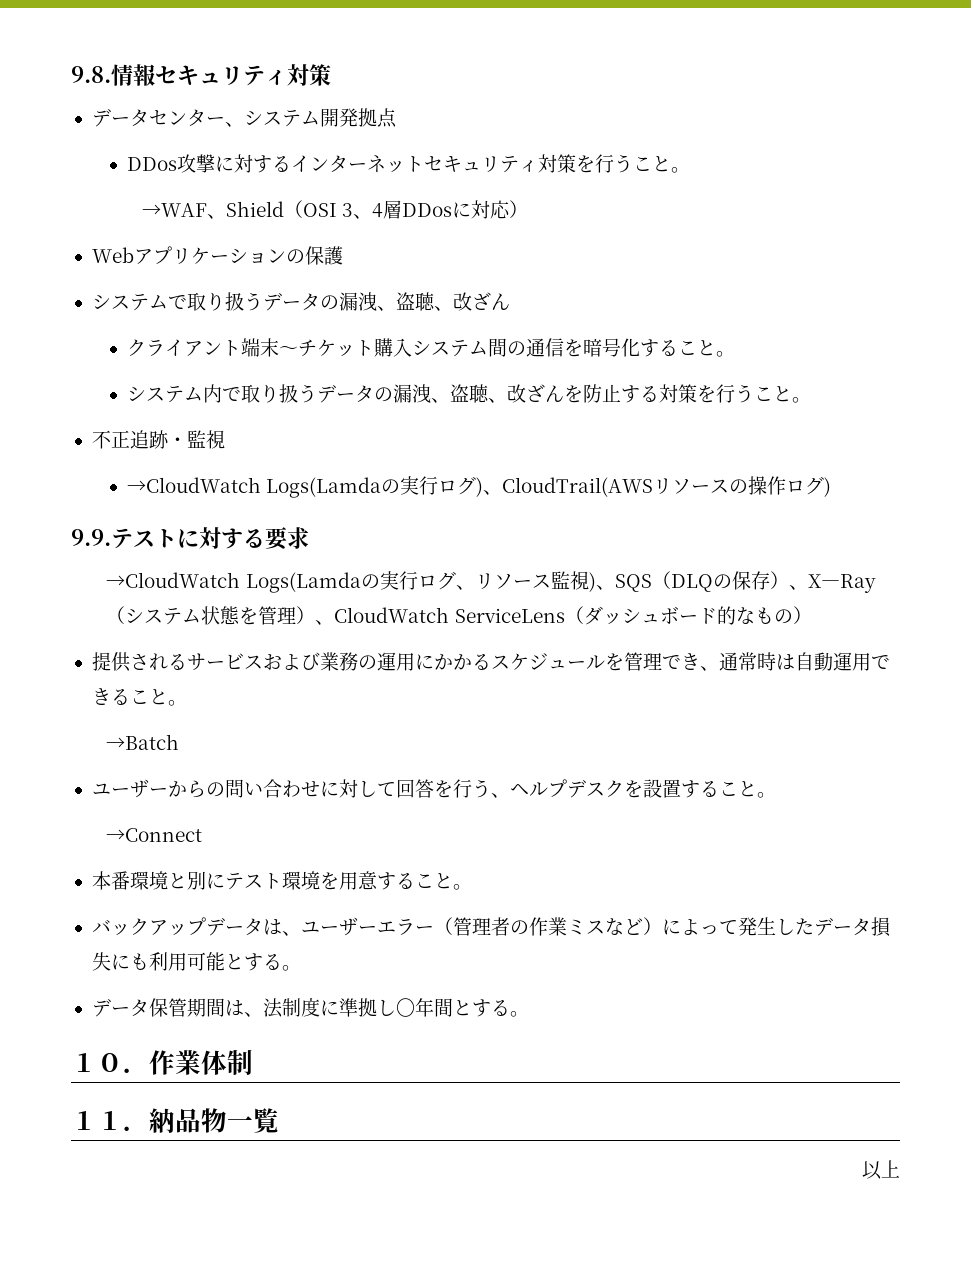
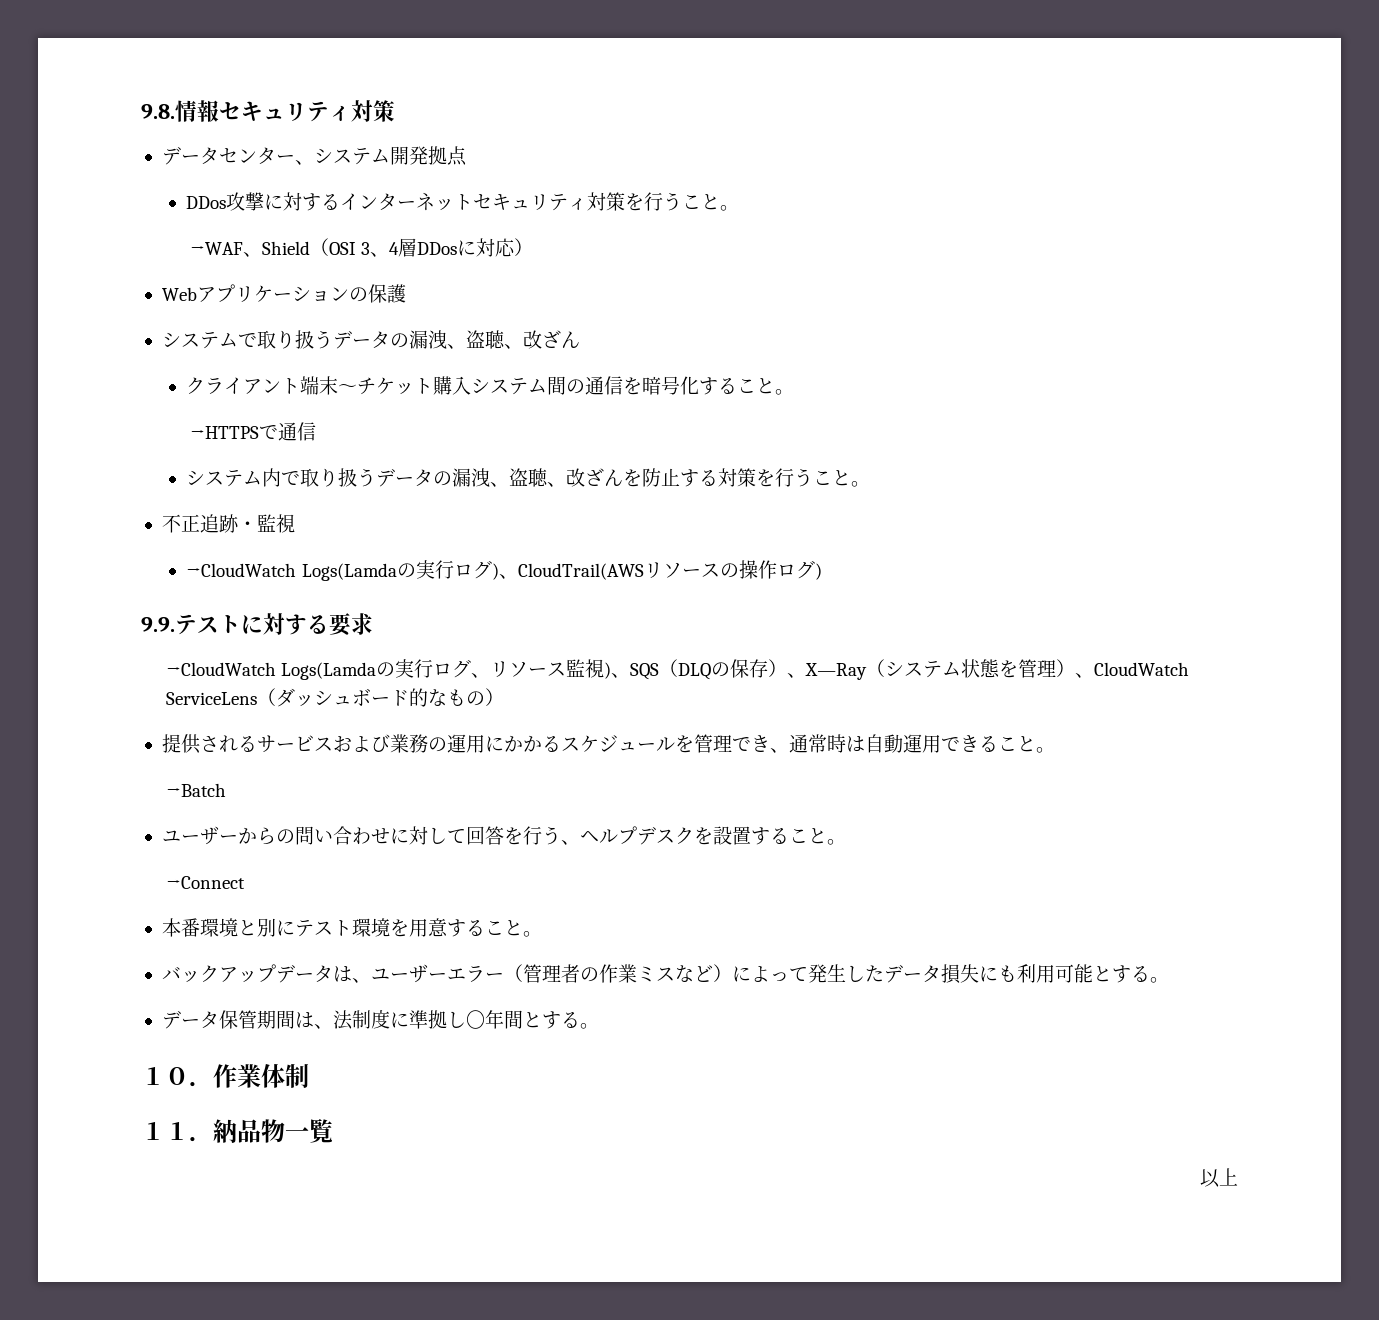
+ →HTTPSで通信

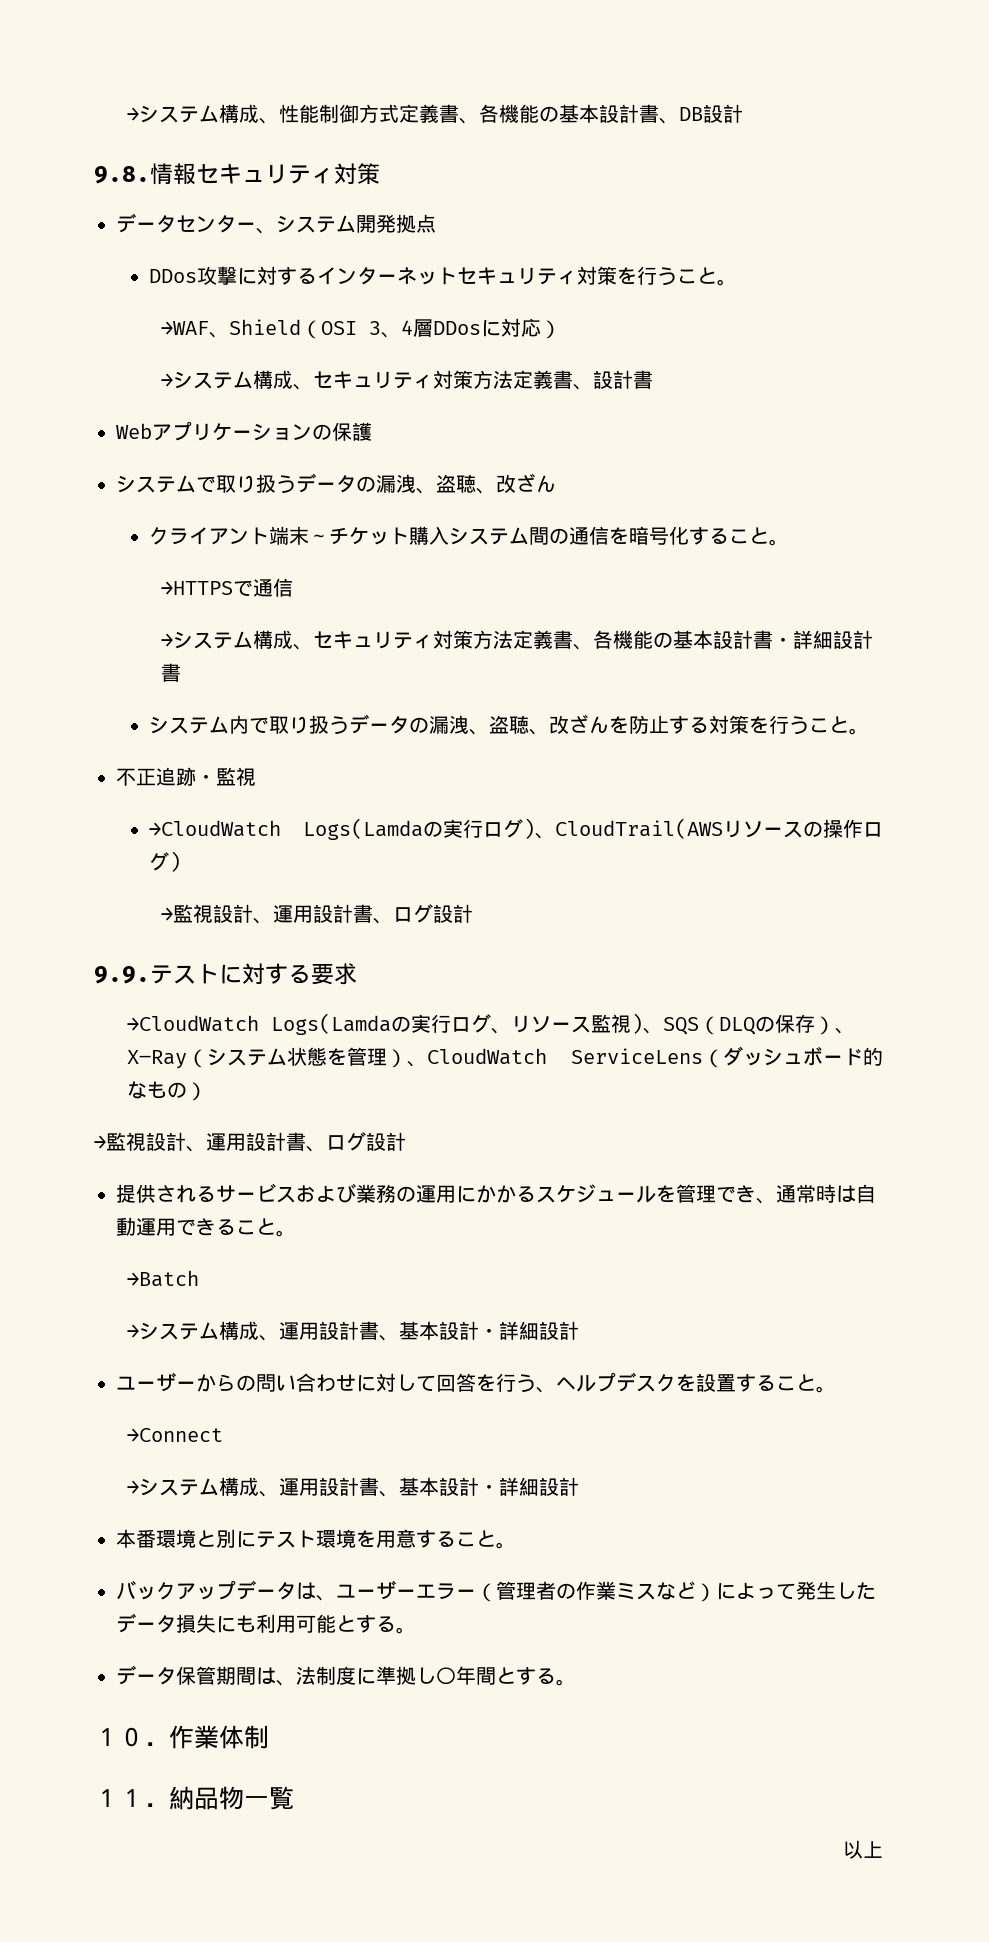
+ →システム構成、性能制御方式定義書、各機能の基本設計書、DB設計
+ →システム構成、セキュリティ対策方法定義書、設計書
+ →システム構成、セキュリティ対策方法定義書、各機能の基本設計書・詳細設計書
  →CloudWatch Logs(Lamdaの実行ログ)、CloudTrail(AWSリソースの操作ログ)
+ →監視設計、運用設計書、ログ設計
  →CloudWatch Logs(Lamdaの実行ログ、リソース監視)、SQS（DLQの保存）、X―Ray（システム状態を管理）、CloudWatch ServiceLens（ダッシュボード的なもの）
+ →監視設計、運用設計書、ログ設計
  →Batch
+ →システム構成、運用設計書、基本設計・詳細設計
  →Connect
+ →システム構成、運用設計書、基本設計・詳細設計

